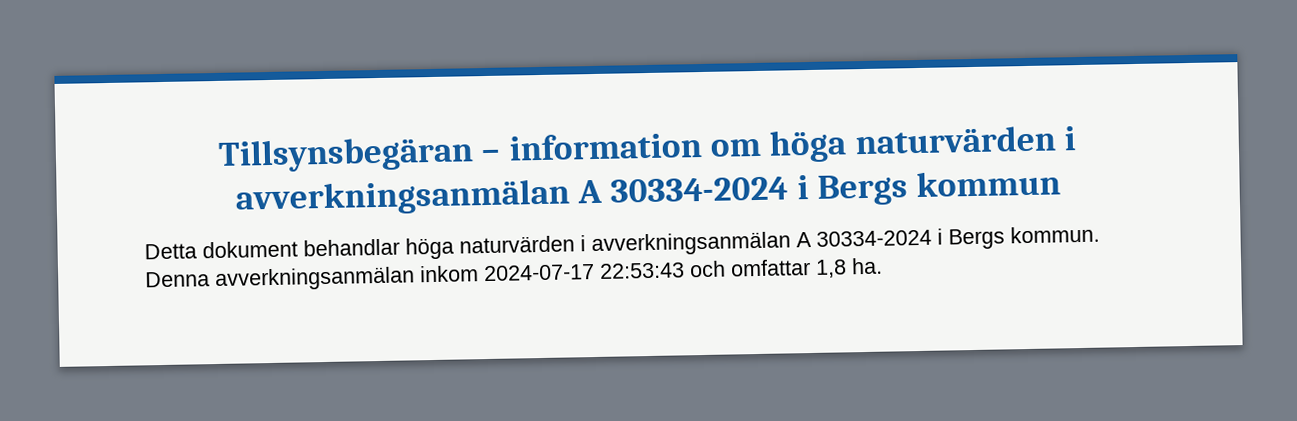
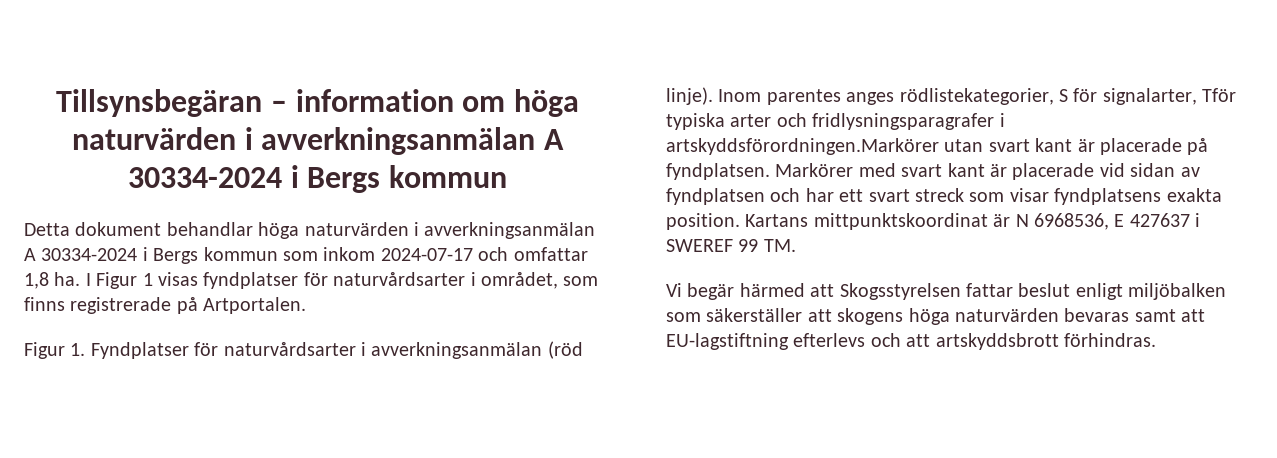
- Detta dokument behandlar höga naturvärden i avverkningsanmälan A 30334-2024 i Bergs kommun. Denna avverkningsanmälan inkom 2024-07-17 22:53:43 och omfattar 1,8 ha.
+ Detta dokument behandlar höga naturvärden i avverkningsanmälan A 30334-2024 i Bergs kommun som inkom 2024-07-17 och omfattar 1,8 ha.
+ I Figur 1 visas fyndplatser för naturvårdsarter i området, som finns registrerade på Artportalen.
+ Figur 1. Fyndplatser för naturvårdsarter i avverkningsanmälan (röd linje). Inom parentes anges rödlistekategorier, S för signalarter, Tför typiska arter och fridlysningsparagrafer i artskyddsförordningen.Markörer utan svart kant är placerade på fyndplatsen. Markörer med svart kant är placerade vid sidan av fyndplatsen och har ett svart streck som visar fyndplatsens exakta position. Kartans mittpunktskoordinat är N 6968536, E 427637 i SWEREF 99 TM.
+ Vi begär härmed att Skogsstyrelsen fattar beslut enligt miljöbalken som säkerställer att skogens höga naturvärden bevaras samt att EU-lagstiftning efterlevs och att artskyddsbrott förhindras.

